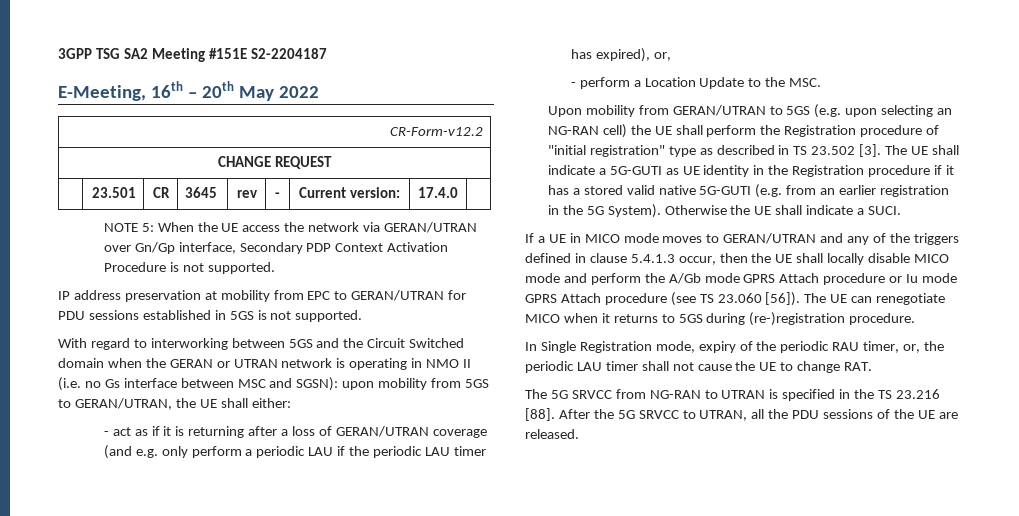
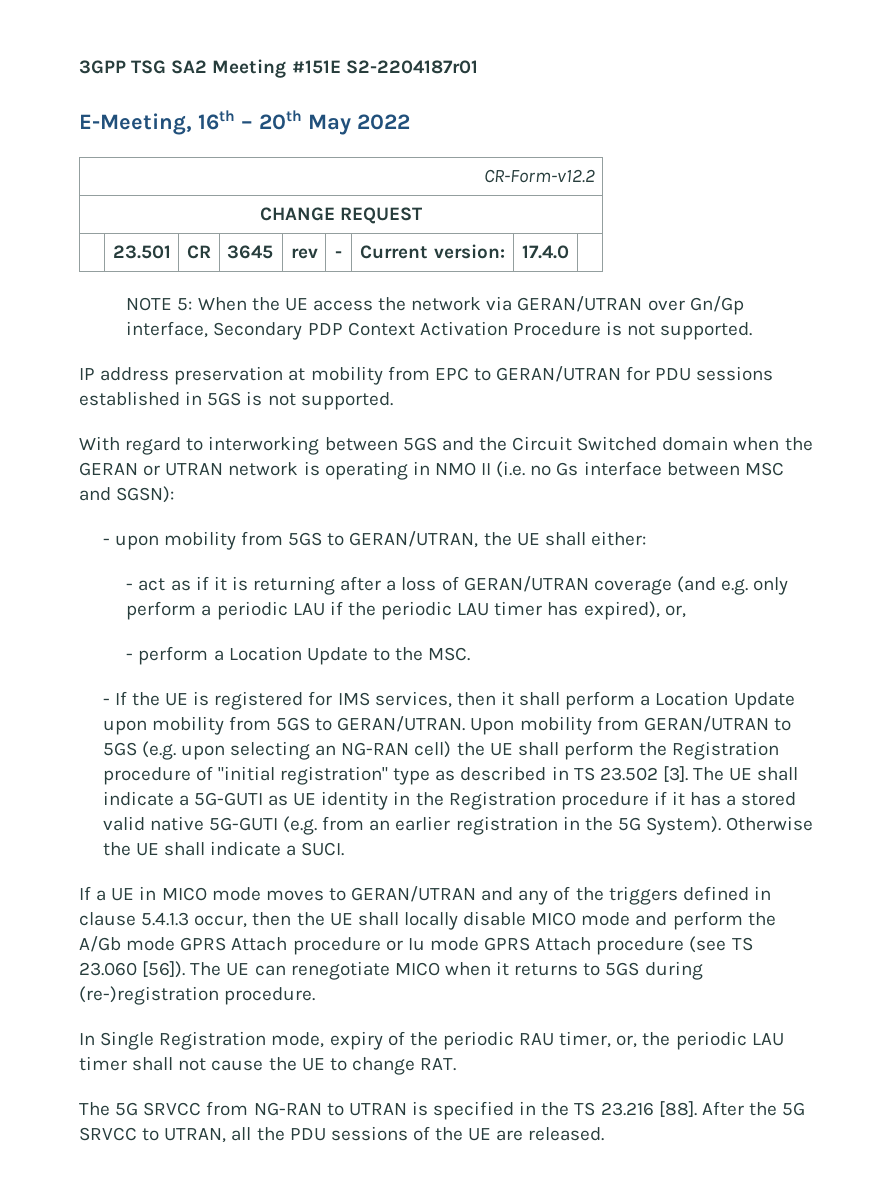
- 3GPP TSG SA2 Meeting #151E S2-2204187
+ 3GPP TSG SA2 Meeting #151E S2-2204187r01
- With regard to interworking between 5GS and the Circuit Switched domain when the GERAN or UTRAN network is operating in NMO II (i.e. no Gs interface between MSC and SGSN): upon mobility from 5GS to GERAN/UTRAN, the UE shall either:
+ With regard to interworking between 5GS and the Circuit Switched domain when the GERAN or UTRAN network is operating in NMO II (i.e. no Gs interface between MSC and SGSN):
+ - upon mobility from 5GS to GERAN/UTRAN, the UE shall either:
+ - If the UE is registered for IMS services, then it shall perform a Location Update upon mobility from 5GS to GERAN/UTRAN.

